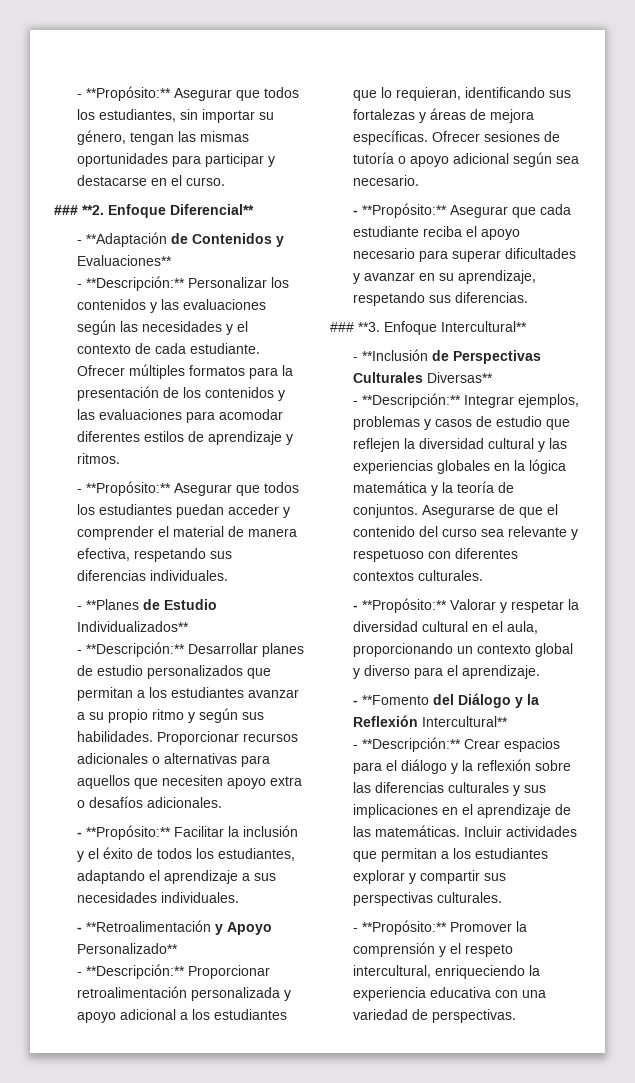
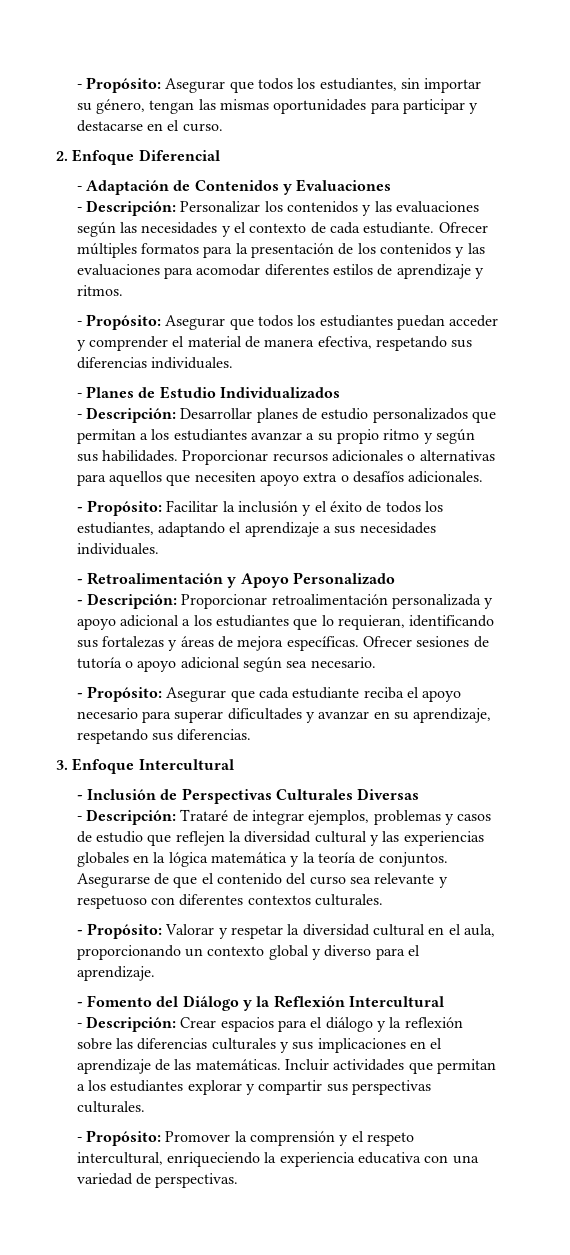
- - **Propósito:** Asegurar que todos los estudiantes, sin importar su género, tengan las mismas oportunidades para participar y destacarse en el curso.
+ - Propósito: Asegurar que todos los estudiantes, sin importar su género, tengan las mismas oportunidades para participar y destacarse en el curso.
- ### **2. Enfoque Diferencial**
- - **Adaptación de Contenidos y Evaluaciones**
- - **Descripción:** Personalizar los contenidos y las evaluaciones según las necesidades y el contexto de cada estudiante.
+ 2. Enfoque Diferencial
+ - Adaptación de Contenidos y Evaluaciones
+ - Descripción: Personalizar los contenidos y las evaluaciones según las necesidades y el contexto de cada estudiante.
- - **Propósito:** Asegurar que todos los estudiantes puedan acceder y comprender el material de manera efectiva, respetando sus diferencias individuales.
+ - Propósito: Asegurar que todos los estudiantes puedan acceder y comprender el material de manera efectiva, respetando sus diferencias individuales.
- - **Planes de Estudio Individualizados**
- - **Descripción:** Desarrollar planes de estudio personalizados que permitan a los estudiantes avanzar a su propio ritmo y según sus habilidades.
+ - Planes de Estudio Individualizados
+ - Descripción: Desarrollar planes de estudio personalizados que permitan a los estudiantes avanzar a su propio ritmo y según sus habilidades.
- - **Propósito:** Facilitar la inclusión y el éxito de todos los estudiantes, adaptando el aprendizaje a sus necesidades individuales.
+ - Propósito: Facilitar la inclusión y el éxito de todos los estudiantes, adaptando el aprendizaje a sus necesidades individuales.
- - **Retroalimentación y Apoyo Personalizado**
- - **Descripción:** Proporcionar retroalimentación personalizada y apoyo adicional a los estudiantes que lo requieran, identificando sus fortalezas y áreas de mejora específicas.
+ - Retroalimentación y Apoyo Personalizado
+ - Descripción: Proporcionar retroalimentación personalizada y apoyo adicional a los estudiantes que lo requieran, identificando sus fortalezas y áreas de mejora específicas.
- - **Propósito:** Asegurar que cada estudiante reciba el apoyo necesario para superar dificultades y avanzar en su aprendizaje, respetando sus diferencias.
+ - Propósito: Asegurar que cada estudiante reciba el apoyo necesario para superar dificultades y avanzar en su aprendizaje, respetando sus diferencias.
- ### **3. Enfoque Intercultural**
- - **Inclusión de Perspectivas Culturales Diversas**
- - **Descripción:** Integrar ejemplos, problemas y casos de estudio que reflejen la diversidad cultural y las experiencias globales en la lógica matemática y la teoría de conjuntos.
+ 3. Enfoque Intercultural
+ - Inclusión de Perspectivas Culturales Diversas
+ - Descripción: Trataré de integrar ejemplos, problemas y casos de estudio que reflejen la diversidad cultural y las experiencias globales en la lógica matemática y la teoría de conjuntos.
- - **Propósito:** Valorar y respetar la diversidad cultural en el aula, proporcionando un contexto global y diverso para el aprendizaje.
+ - Propósito: Valorar y respetar la diversidad cultural en el aula, proporcionando un contexto global y diverso para el aprendizaje.
- - **Fomento del Diálogo y la Reflexión Intercultural**
- - **Descripción:** Crear espacios para el diálogo y la reflexión sobre las diferencias culturales y sus implicaciones en el aprendizaje de las matemáticas.
+ - Fomento del Diálogo y la Reflexión Intercultural
+ - Descripción: Crear espacios para el diálogo y la reflexión sobre las diferencias culturales y sus implicaciones en el aprendizaje de las matemáticas.
- - **Propósito:** Promover la comprensión y el respeto intercultural, enriqueciendo la experiencia educativa con una variedad de perspectivas.
+ - Propósito: Promover la comprensión y el respeto intercultural, enriqueciendo la experiencia educativa con una variedad de perspectivas.

